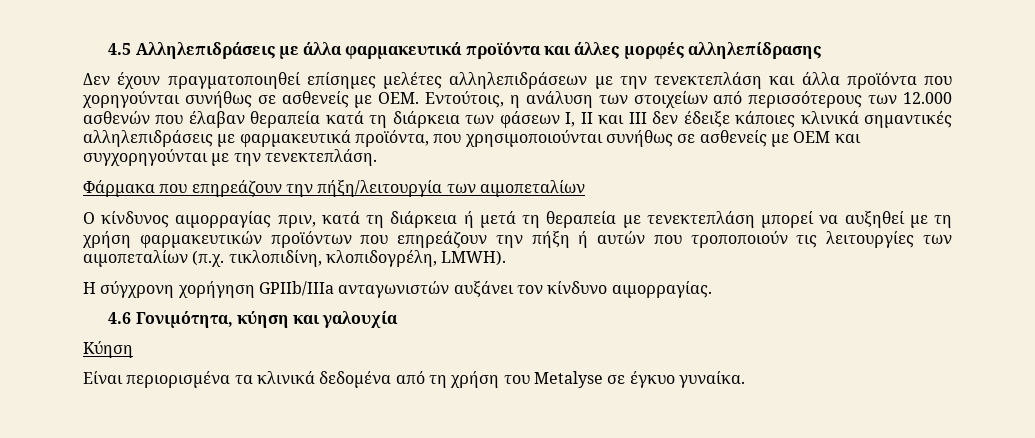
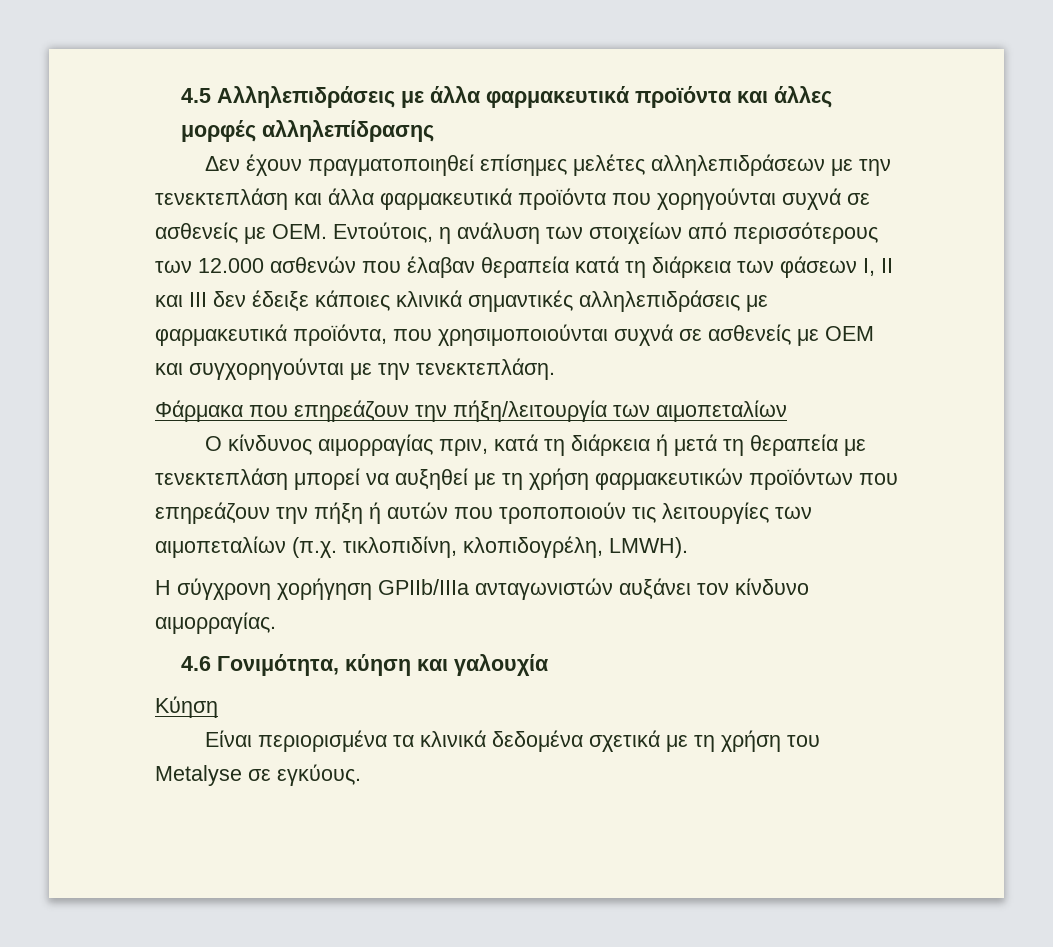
- Δεν έχουν πραγματοποιηθεί επίσημες μελέτες αλληλεπιδράσεων με την τενεκτεπλάση και άλλα προϊόντα που χορηγούνται συνήθως σε ασθενείς με ΟΕΜ. Εντούτοις, η ανάλυση των στοιχείων από περισσότερους των 12.000 ασθενών που έλαβαν θεραπεία κατά τη διάρκεια των φάσεων Ι, ΙΙ και ΙΙΙ δεν έδειξε κάποιες κλινικά σημαντικές αλληλεπιδράσεις με φαρμακευτικά προϊόντα, που χρησιμοποιούνται συνήθως σε ασθενείς με ΟΕΜ και συγχορηγούνται με την τενεκτεπλάση.
+ Δεν έχουν πραγματοποιηθεί επίσημες μελέτες αλληλεπιδράσεων με την τενεκτεπλάση και άλλα φαρμακευτικά προϊόντα που χορηγούνται συχνά σε ασθενείς με ΟΕΜ. Εντούτοις, η ανάλυση των στοιχείων από περισσότερους των 12.000 ασθενών που έλαβαν θεραπεία κατά τη διάρκεια των φάσεων Ι, ΙΙ και ΙΙΙ δεν έδειξε κάποιες κλινικά σημαντικές αλληλεπιδράσεις με φαρμακευτικά προϊόντα, που χρησιμοποιούνται συχνά σε ασθενείς με ΟΕΜ και συγχορηγούνται με την τενεκτεπλάση.
- Είναι περιορισμένα τα κλινικά δεδομένα από τη χρήση του Metalyse σε έγκυο γυναίκα.
+ Είναι περιορισμένα τα κλινικά δεδομένα σχετικά με τη χρήση του Metalyse σε εγκύους.

